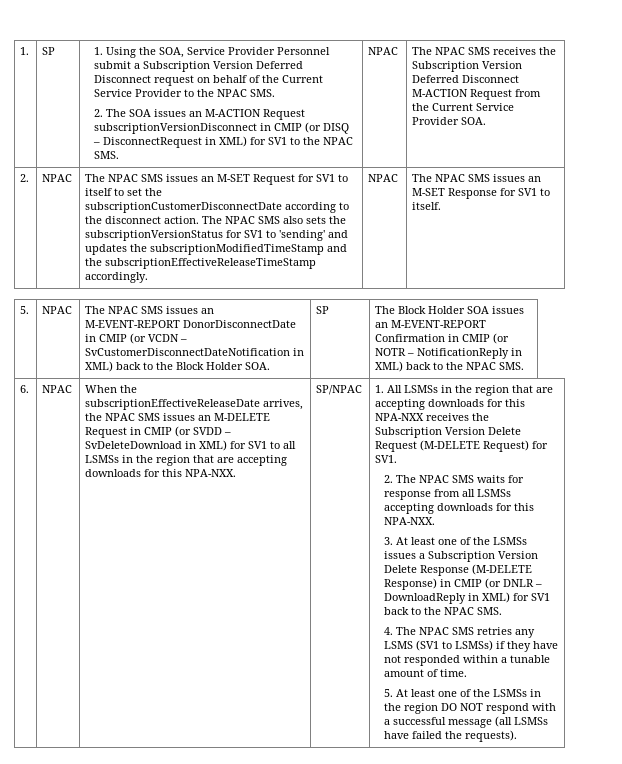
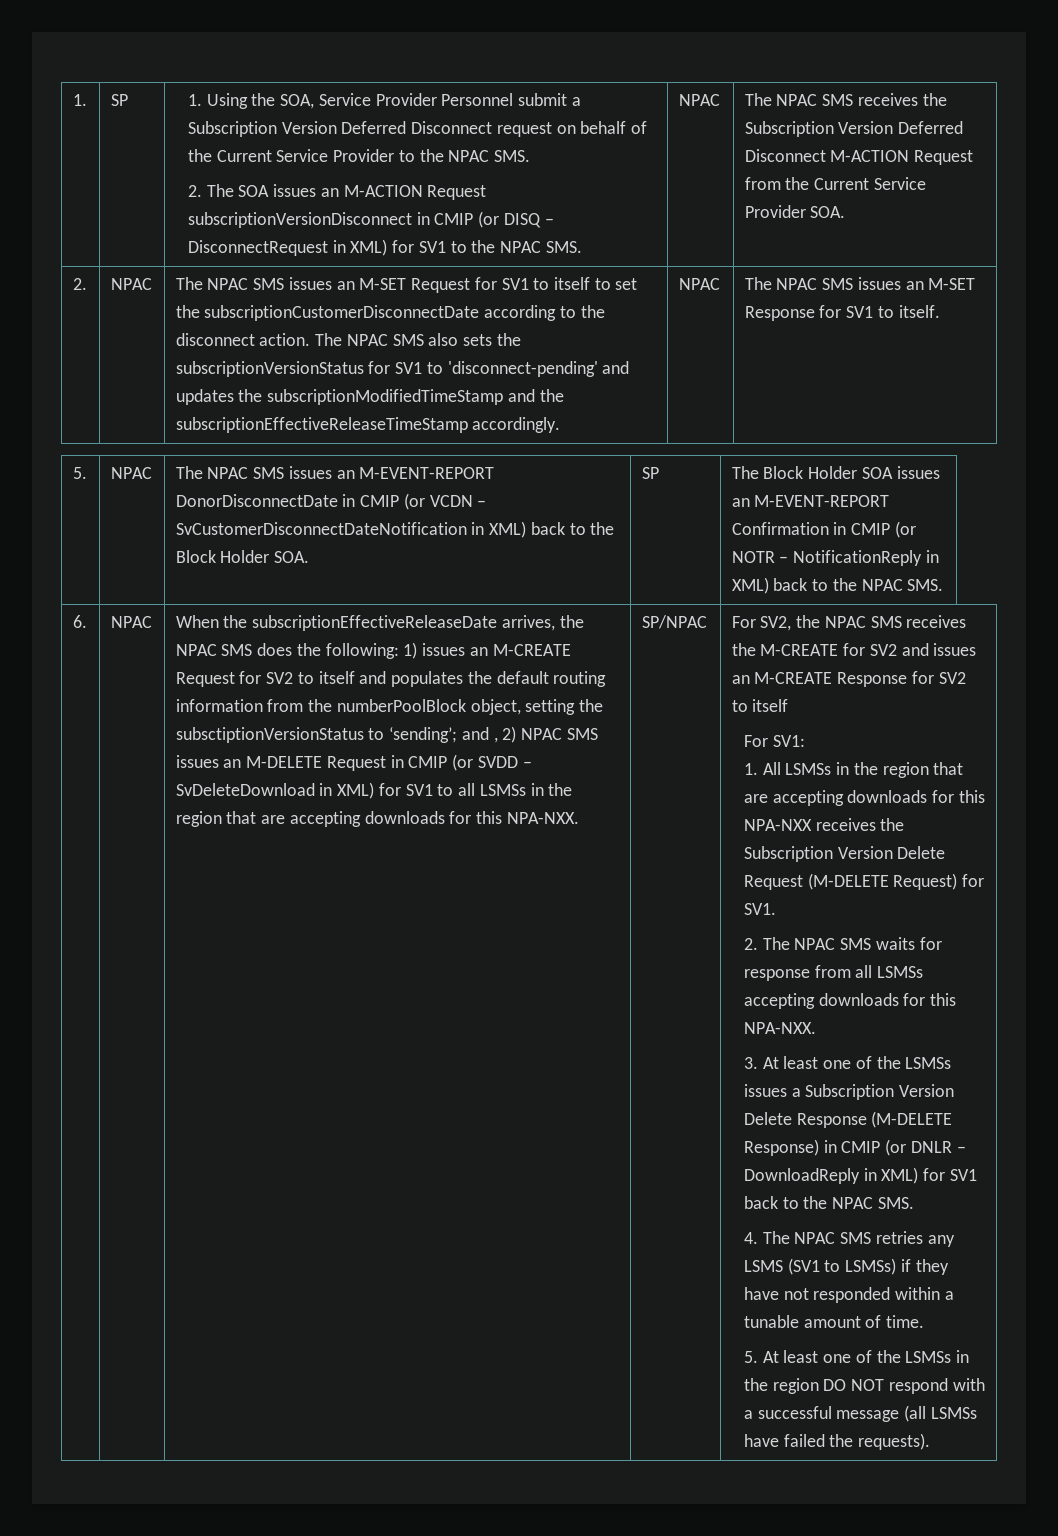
- The NPAC SMS also sets the subscriptionVersionStatus for SV1 to 'sending' and updates the subscriptionModifiedTimeStamp and the subscriptionEffectiveReleaseTimeStamp accordingly.
+ The NPAC SMS also sets the subscriptionVersionStatus for SV1 to 'disconnect-pending' and updates the subscriptionModifiedTimeStamp and the subscriptionEffectiveReleaseTimeStamp accordingly.
- When the subscriptionEffectiveReleaseDate arrives, the NPAC SMS issues an M-DELETE Request in CMIP (or SVDD – SvDeleteDownload in XML) for SV1 to all LSMSs in the region that are accepting downloads for this NPA-NXX.
+ When the subscriptionEffectiveReleaseDate arrives, the NPAC SMS does the following: 1) issues an M-CREATE Request for SV2 to itself and populates the default routing information from the numberPoolBlock object, setting the subsctiptionVersionStatus to ‘sending’; and , 2) NPAC SMS issues an M-DELETE Request in CMIP (or SVDD – SvDeleteDownload in XML) for SV1 to all LSMSs in the region that are accepting downloads for this NPA-NXX.
+ For SV2, the NPAC SMS receives the M-CREATE for SV2 and issues an M-CREATE Response for SV2 to itself
+ For SV1:

